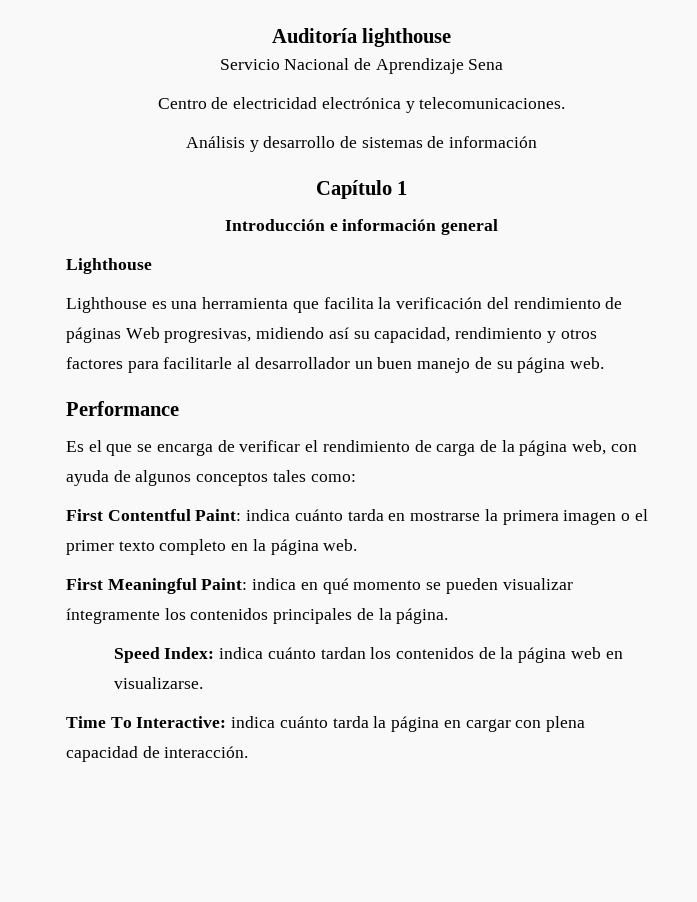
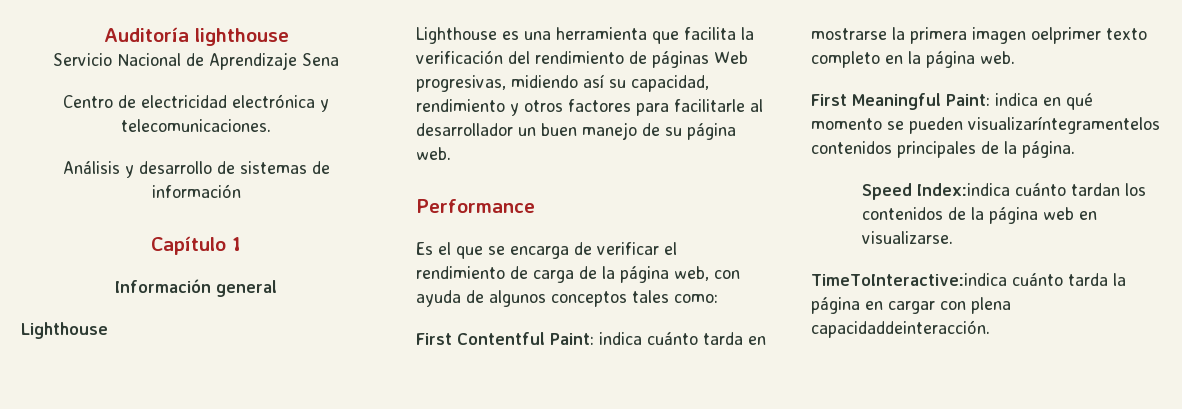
- Introducción e información general
+ Información general
- First Contentful Paint: indica cuánto tarda en mostrarse la primera imagen o el primer texto completo en la página web.
+ First Contentful Paint: indica cuánto tarda en mostrarse la primera imagen oelprimer texto completo en la página web.
- First Meaningful Paint: indica en qué momento se pueden visualizar íntegramente los contenidos principales de la página.
+ First Meaningful Paint: indica en qué momento se pueden visualizaríntegramentelos contenidos principales de la página.
- Speed Index: indica cuánto tardan los contenidos de la página web en visualizarse.
+ Speed Index:indica cuánto tardan los contenidos de la página web en visualizarse.
- Time To Interactive: indica cuánto tarda la página en cargar con plena capacidad de interacción.
+ TimeToInteractive:indica cuánto tarda la página en cargar con plena capacidaddeinteracción.

